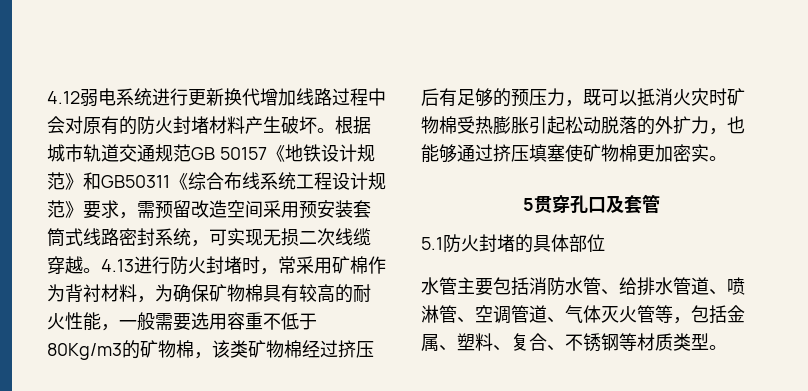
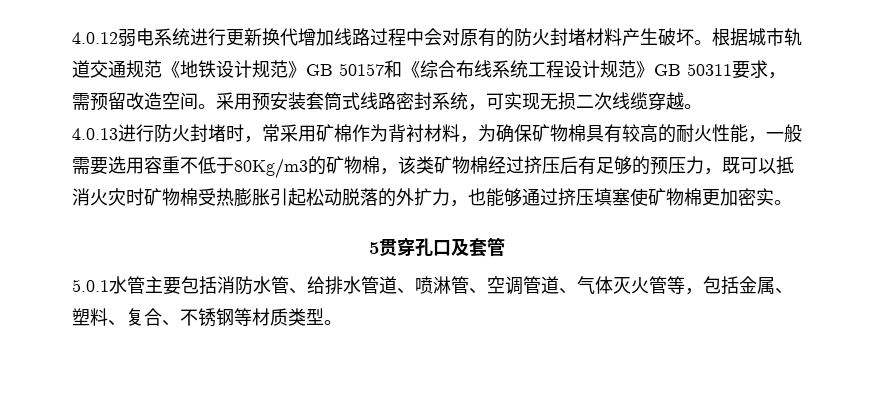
- 4.12弱电系统进行更新换代增加线路过程中会对原有的防火封堵材料产生破坏。
+ 4.0.12弱电系统进行更新换代增加线路过程中会对原有的防火封堵材料产生破坏。
- 根据城市轨道交通规范GB 50157《地铁设计规范》和GB50311《综合布线系统工程设计规范》要求，需预留改造空间采用预安装套筒式线路密封系统，可实现无损二次线缆穿越。4.13进行防火封堵时，常采用矿棉作为背衬材料，为确保矿物棉具有较高的耐火性能，一般需要选用容重不低于80Kg/m3的矿物棉，该类矿物棉经过挤压后有足够的预压力，既可以抵消火灾时矿物棉受热膨胀引起松动脱落的外扩力，也能够通过挤压填塞使矿物棉更加密实。
+ 根据城市轨道交通规范《地铁设计规范》GB 50157和《综合布线系统工程设计规范》GB 50311要求，需预留改造空间。采用预安装套筒式线路密封系统，可实现无损二次线缆穿越。
+ 4.0.13进行防火封堵时，常采用矿棉作为背衬材料，为确保矿物棉具有较高的耐火性能，一般需要选用容重不低于80Kg/m3的矿物棉，该类矿物棉经过挤压后有足够的预压力，既可以抵消火灾时矿物棉受热膨胀引起松动脱落的外扩力，也能够通过挤压填塞使矿物棉更加密实。
- 5.1防火封堵的具体部位
- 水管主要包括消防水管、给排水管道、喷淋管、空调管道、气体灭火管等，包括金属、塑料、复合、不锈钢等材质类型。
+ 5.0.1水管主要包括消防水管、给排水管道、喷淋管、空调管道、气体灭火管等，包括金属、塑料、复合、不锈钢等材质类型。

